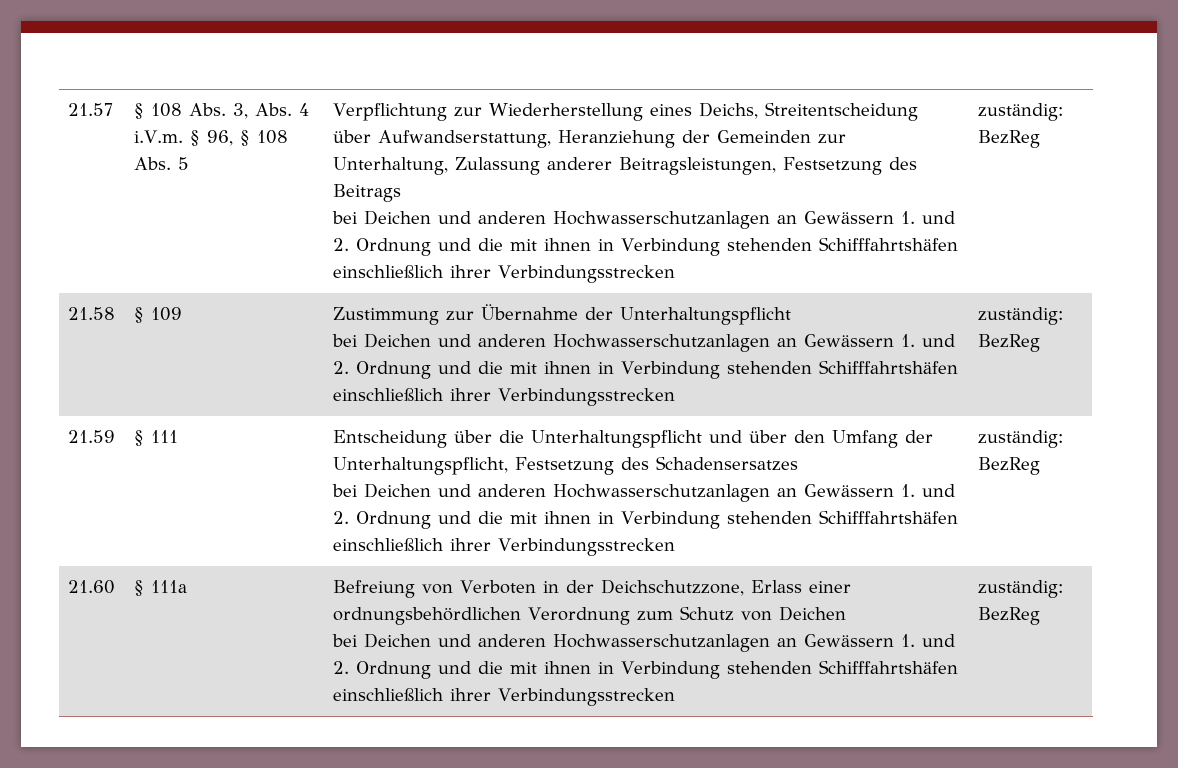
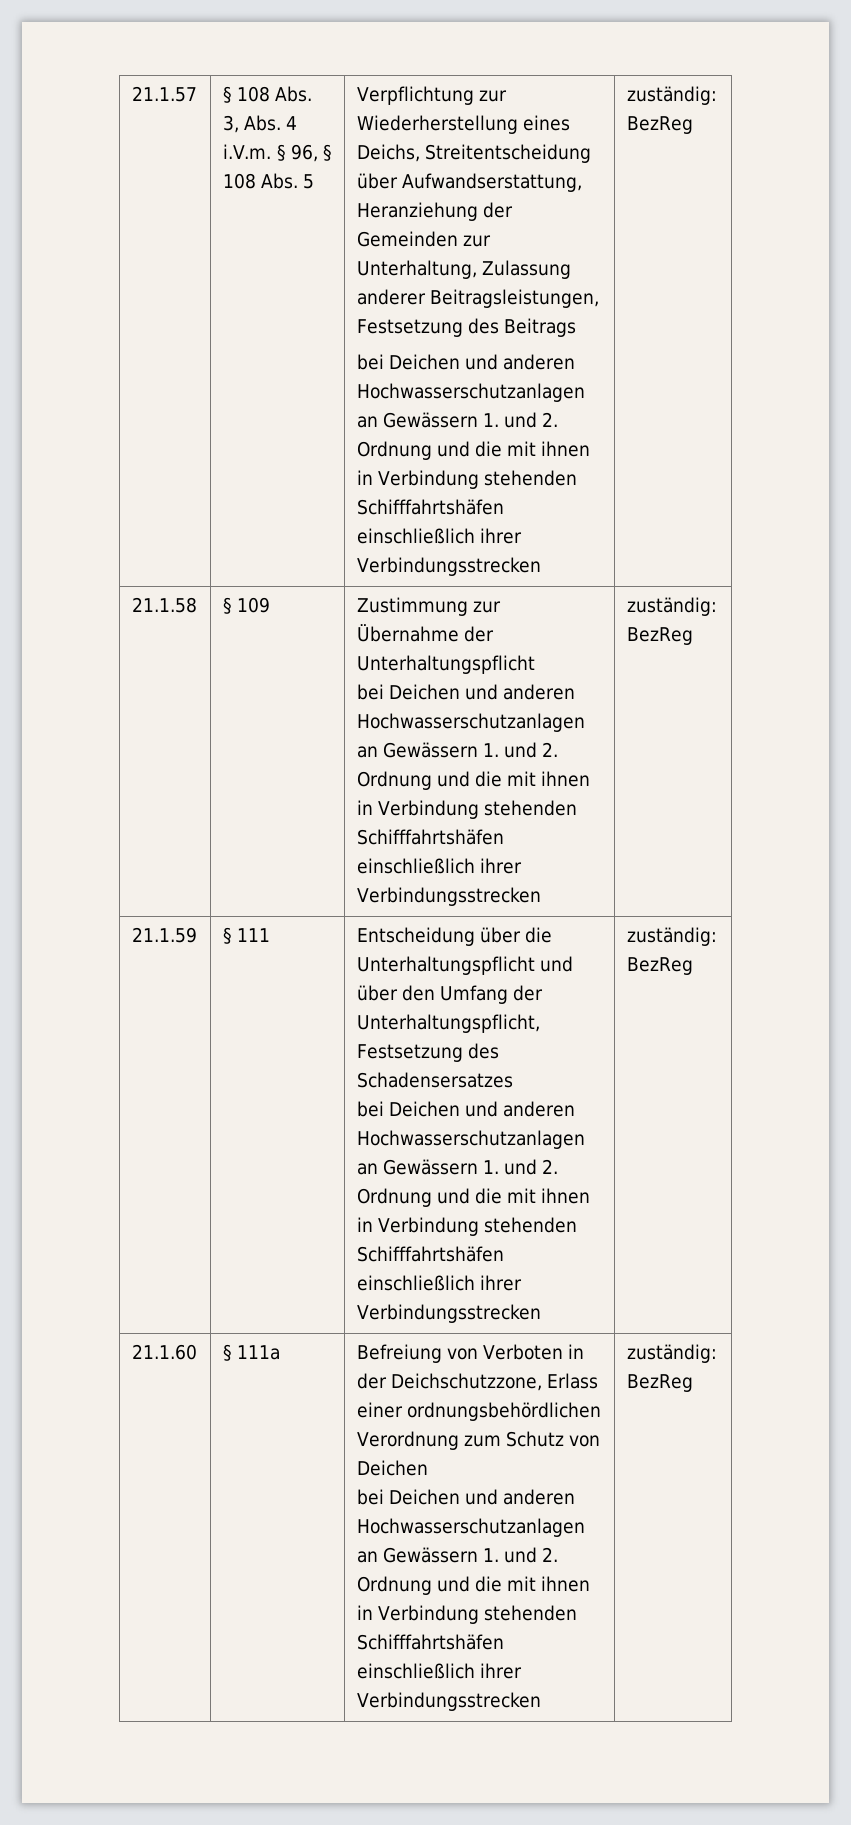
- 21.57
+ 21.1.57
- 21.58 | § 109 | Zustimmung zur Übernahme der Unterhaltungspflicht
+ 21.1.58 | § 109 | Zustimmung zur Übernahme der Unterhaltungspflicht
- 21.59 | § 111 | Entscheidung über die Unterhaltungspflicht und über den Umfang der Unterhaltungspflicht, Festsetzung des Schadensersatzes
+ 21.1.59 | § 111 | Entscheidung über die Unterhaltungspflicht und über den Umfang der Unterhaltungspflicht, Festsetzung des Schadensersatzes
- 21.60
+ 21.1.60

